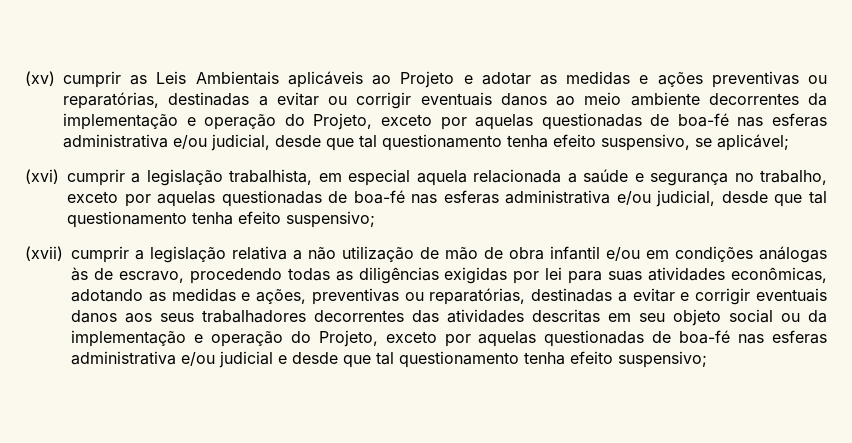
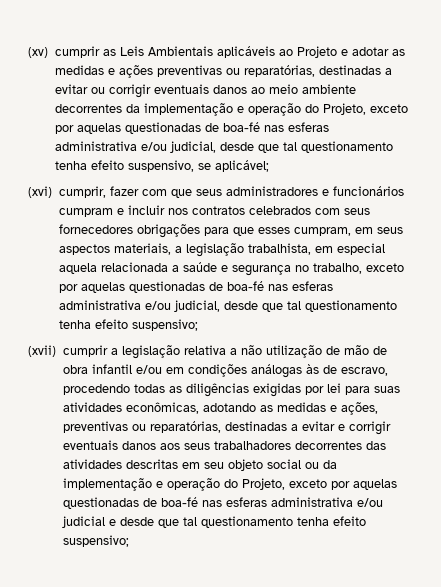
- (xvi) cumprir a legislação trabalhista, em especial aquela relacionada a saúde e segurança no trabalho, exceto por aquelas questionadas de boa-fé nas esferas administrativa e/ou judicial, desde que tal questionamento tenha efeito suspensivo;
+ (xvi) cumprir, fazer com que seus administradores e funcionários cumpram e incluir nos contratos celebrados com seus fornecedores obrigações para que esses cumpram, em seus aspectos materiais, a legislação trabalhista, em especial aquela relacionada a saúde e segurança no trabalho, exceto por aquelas questionadas de boa-fé nas esferas administrativa e/ou judicial, desde que tal questionamento tenha efeito suspensivo;

